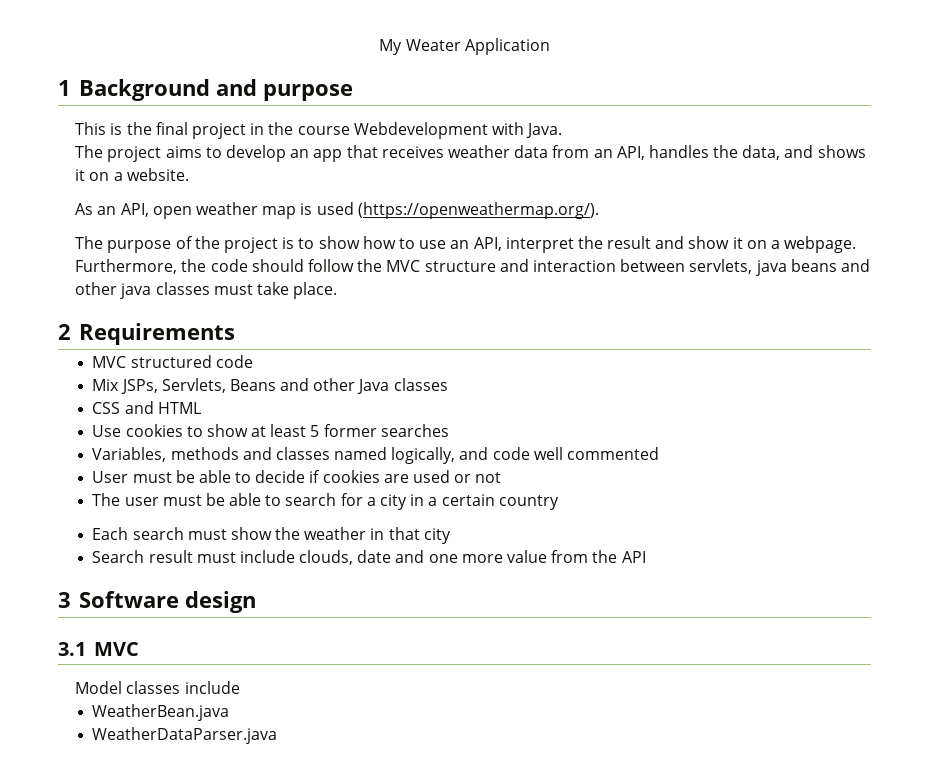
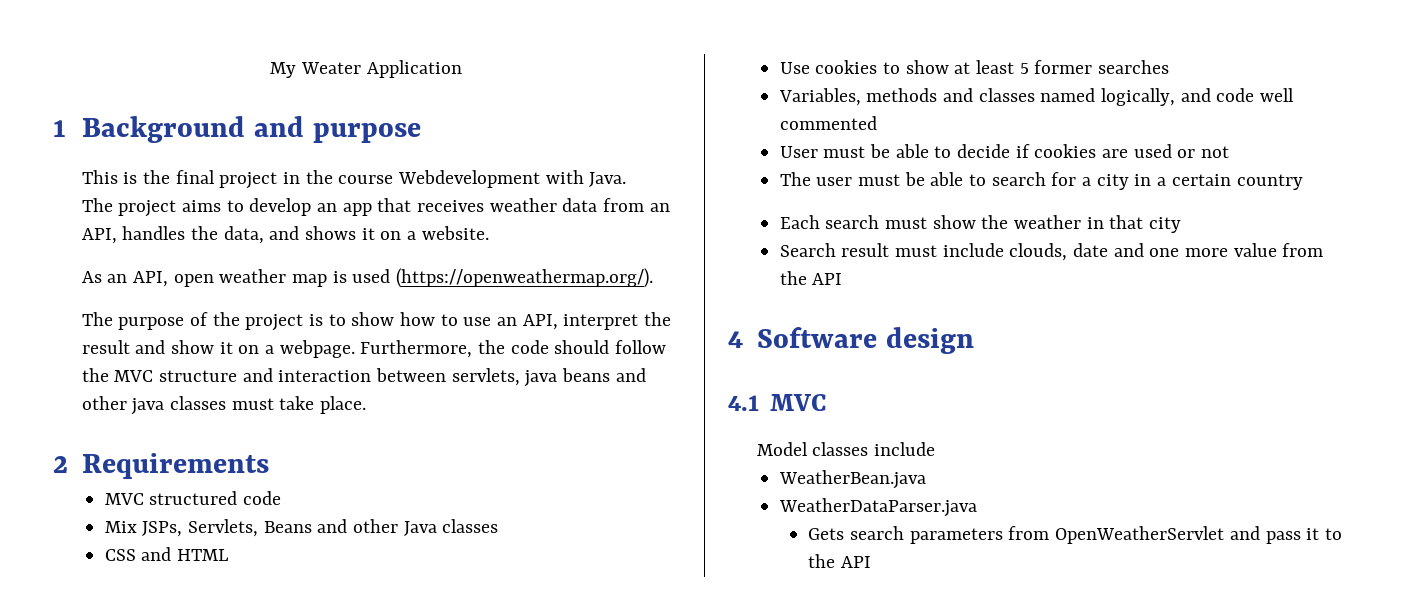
- 3 Software design
+ 4 Software design
- 3.1 MVC
+ 4.1 MVC
+ Gets search parameters from OpenWeatherServlet and pass it to the API

